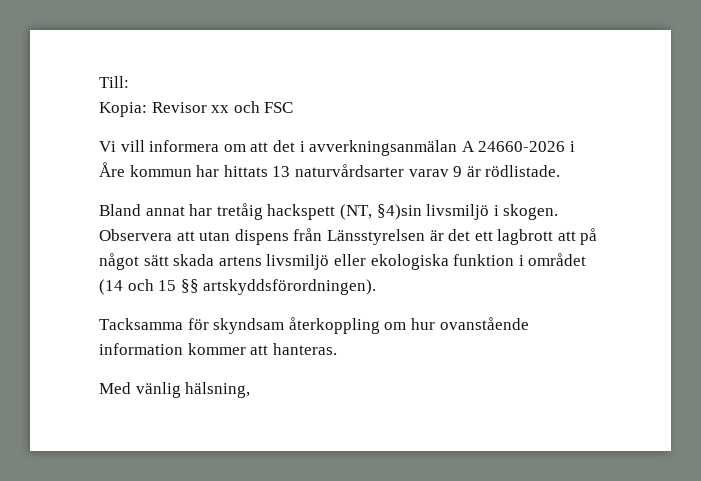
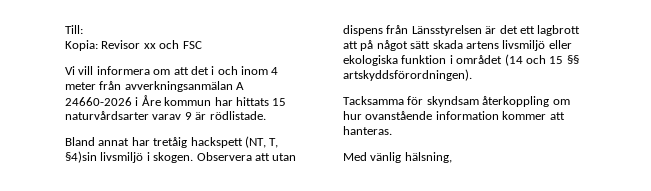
- Vi vill informera om att det i avverkningsanmälan A 24660-2026 i Åre kommun har hittats 13 naturvårdsarter varav 9 är rödlistade.
+ Vi vill informera om att det i och inom 4 meter från avverkningsanmälan A 24660-2026 i Åre kommun har hittats 15 naturvårdsarter varav 9 är rödlistade.
- Bland annat har tretåig hackspett (NT, §4)sin livsmiljö i skogen.
+ Bland annat har tretåig hackspett (NT, T, §4)sin livsmiljö i skogen.

